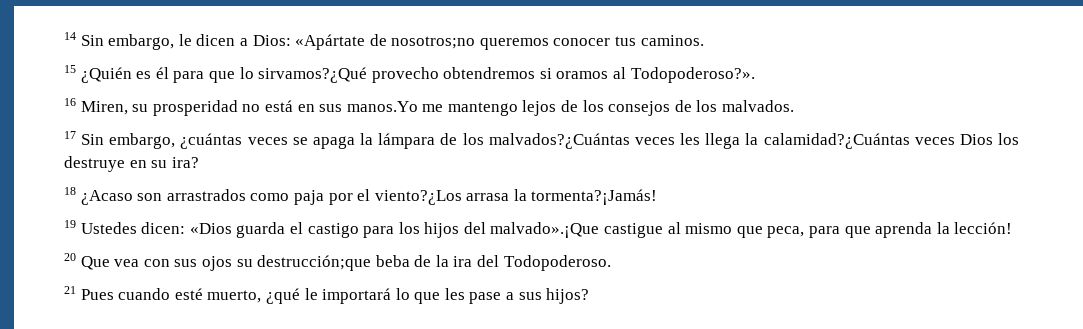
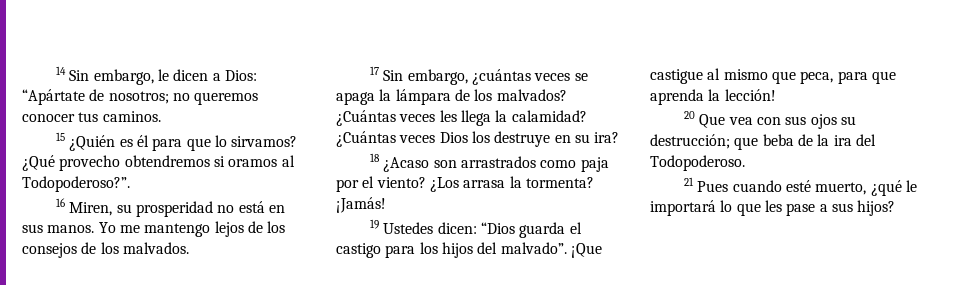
- 14 Sin embargo, le dicen a Dios: «Apártate de nosotros;no queremos conocer tus caminos.
+ 14 Sin embargo, le dicen a Dios: “Apártate de nosotros; no queremos conocer tus caminos.
- 15 ¿Quién es él para que lo sirvamos?¿Qué provecho obtendremos si oramos al Todopoderoso?».
+ 15 ¿Quién es él para que lo sirvamos? ¿Qué provecho obtendremos si oramos al Todopoderoso?”.
- 16 Miren, su prosperidad no está en sus manos.Yo me mantengo lejos de los consejos de los malvados.
+ 16 Miren, su prosperidad no está en sus manos. Yo me mantengo lejos de los consejos de los malvados.
- 17 Sin embargo, ¿cuántas veces se apaga la lámpara de los malvados?¿Cuántas veces les llega la calamidad?¿Cuántas veces Dios los destruye en su ira?
+ 17 Sin embargo, ¿cuántas veces se apaga la lámpara de los malvados? ¿Cuántas veces les llega la calamidad? ¿Cuántas veces Dios los destruye en su ira?
- 18 ¿Acaso son arrastrados como paja por el viento?¿Los arrasa la tormenta?¡Jamás!
+ 18 ¿Acaso son arrastrados como paja por el viento? ¿Los arrasa la tormenta? ¡Jamás!
- 19 Ustedes dicen: «Dios guarda el castigo para los hijos del malvado».¡Que castigue al mismo que peca, para que aprenda la lección!
+ 19 Ustedes dicen: “Dios guarda el castigo para los hijos del malvado”. ¡Que castigue al mismo que peca, para que aprenda la lección!
- 20 Que vea con sus ojos su destrucción;que beba de la ira del Todopoderoso.
+ 20 Que vea con sus ojos su destrucción; que beba de la ira del Todopoderoso.

